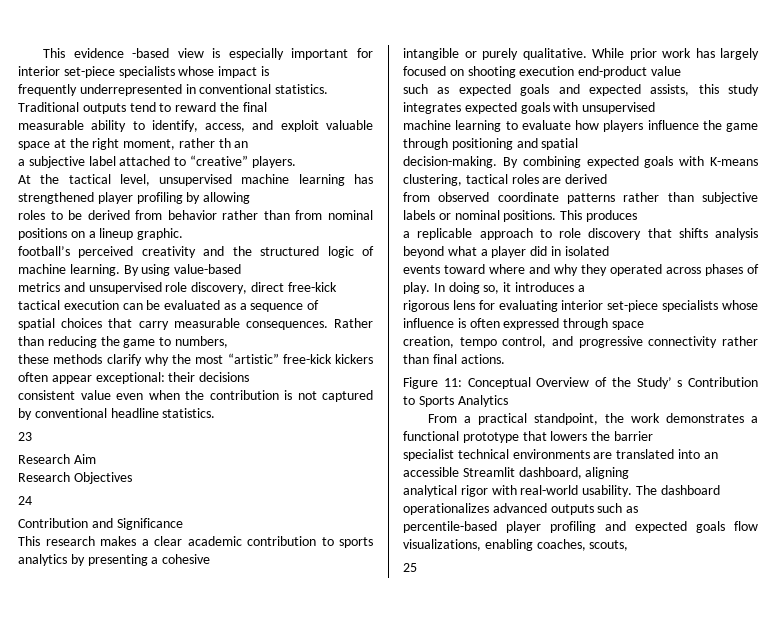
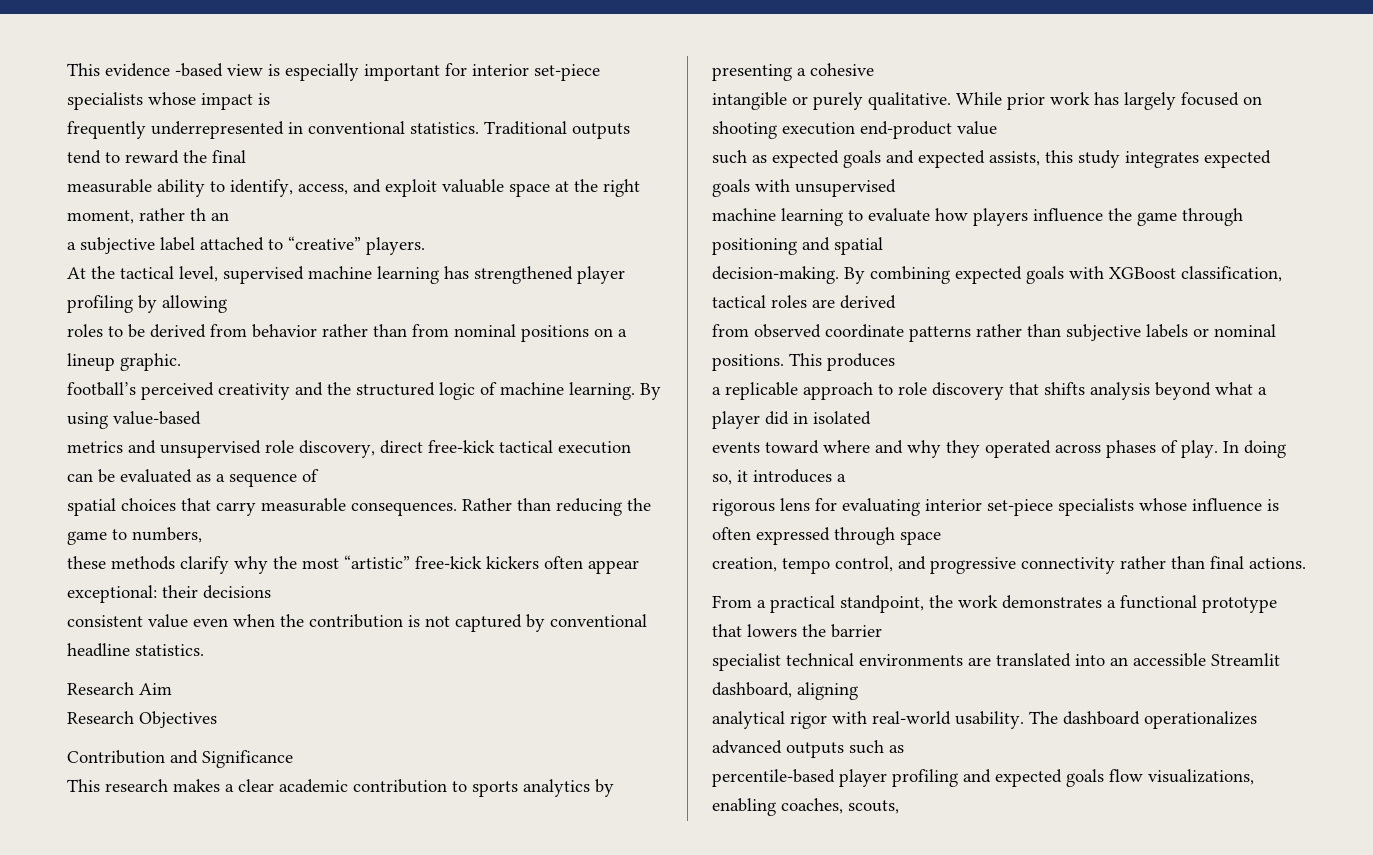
- At the tactical level, unsupervised machine learning has strengthened player profiling by allowing
+ At the tactical level, supervised machine learning has strengthened player profiling by allowing
- 23
- 24
- By combining expected goals with K-means clustering, tactical roles are derived
+ By combining expected goals with XGBoost classification, tactical roles are derived
- Figure 11: Conceptual Overview of the Study’ s Contribution to Sports Analytics
- 25

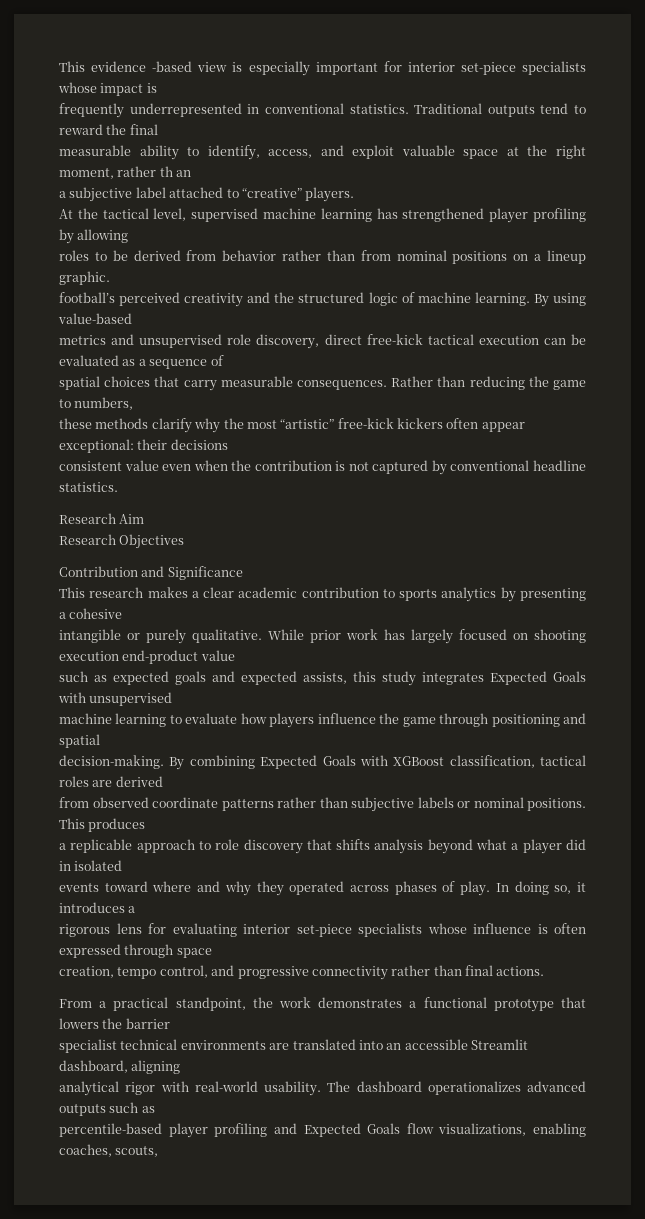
- such as expected goals and expected assists, this study integrates expected goals with unsupervised
+ such as expected goals and expected assists, this study integrates Expected Goals with unsupervised
- By combining expected goals with XGBoost classification, tactical roles are derived
+ By combining Expected Goals with XGBoost classification, tactical roles are derived
- percentile-based player profiling and expected goals flow visualizations, enabling coaches, scouts,
+ percentile-based player profiling and Expected Goals flow visualizations, enabling coaches, scouts,

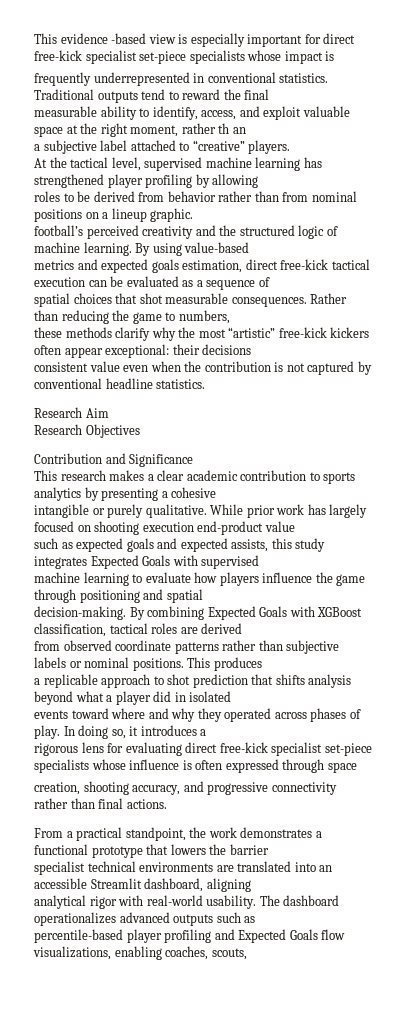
- This evidence -based view is especially important for interior set-piece specialists whose impact is
+ This evidence -based view is especially important for direct free-kick specialist set-piece specialists whose impact is
- metrics and unsupervised role discovery, direct free-kick tactical execution can be evaluated as a sequence of
+ metrics and expected goals estimation, direct free-kick tactical execution can be evaluated as a sequence of
- spatial choices that carry measurable consequences.
+ spatial choices that shot measurable consequences.
- such as expected goals and expected assists, this study integrates Expected Goals with unsupervised
+ such as expected goals and expected assists, this study integrates Expected Goals with supervised
- a replicable approach to role discovery that shifts analysis beyond what a player did in isolated
+ a replicable approach to shot prediction that shifts analysis beyond what a player did in isolated
- rigorous lens for evaluating interior set-piece specialists whose influence is often expressed through space
+ rigorous lens for evaluating direct free-kick specialist set-piece specialists whose influence is often expressed through space
- creation, tempo control, and progressive connectivity rather than final actions.
+ creation, shooting accuracy, and progressive connectivity rather than final actions.

